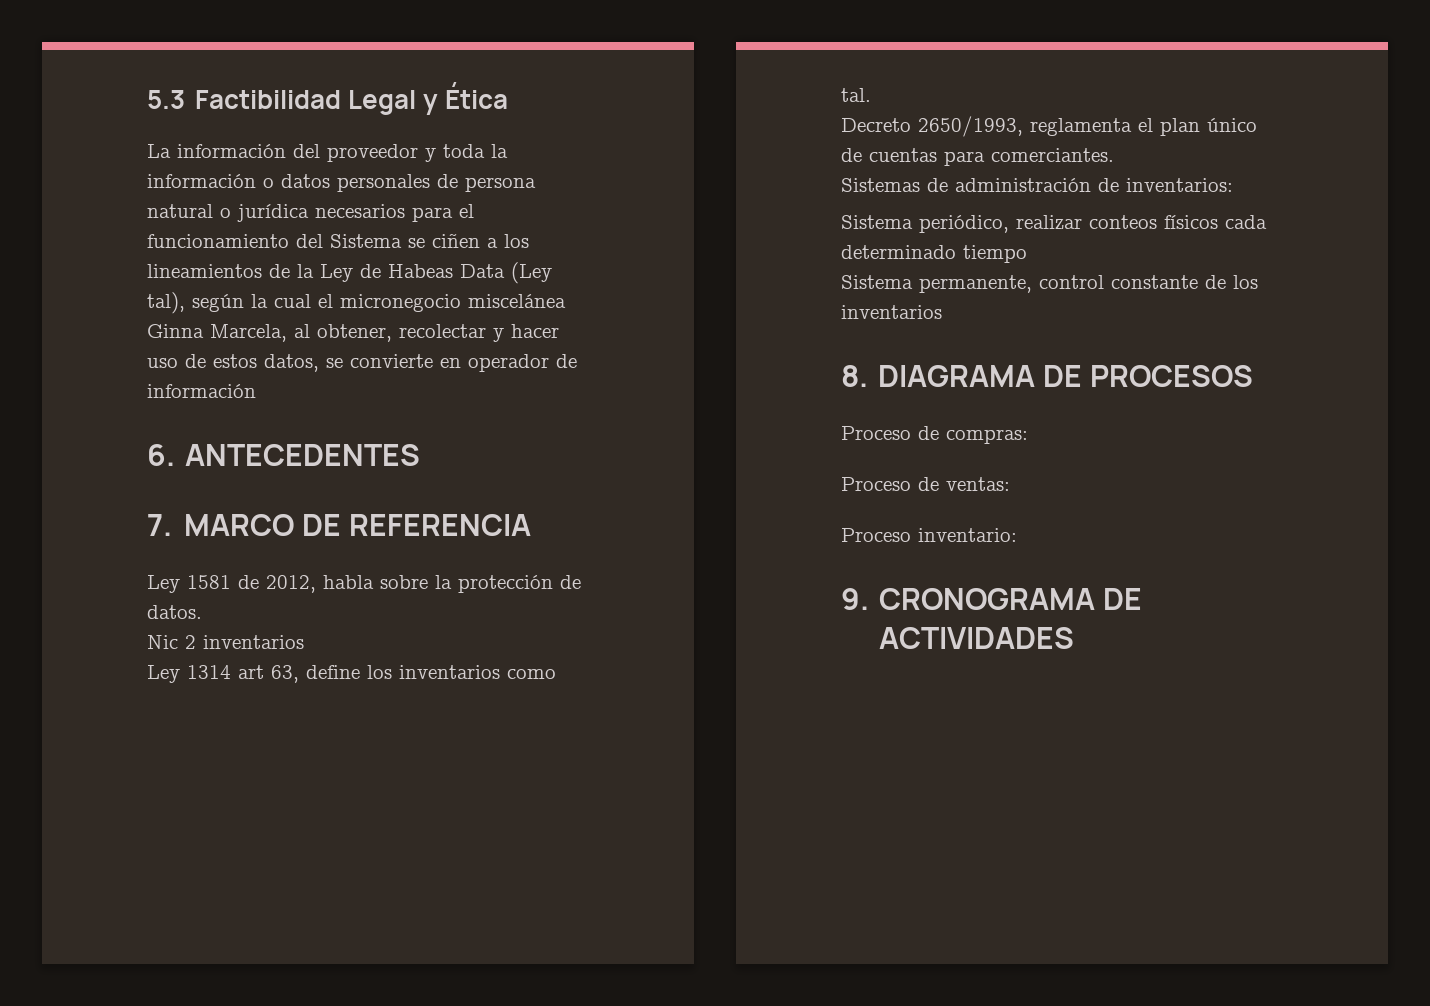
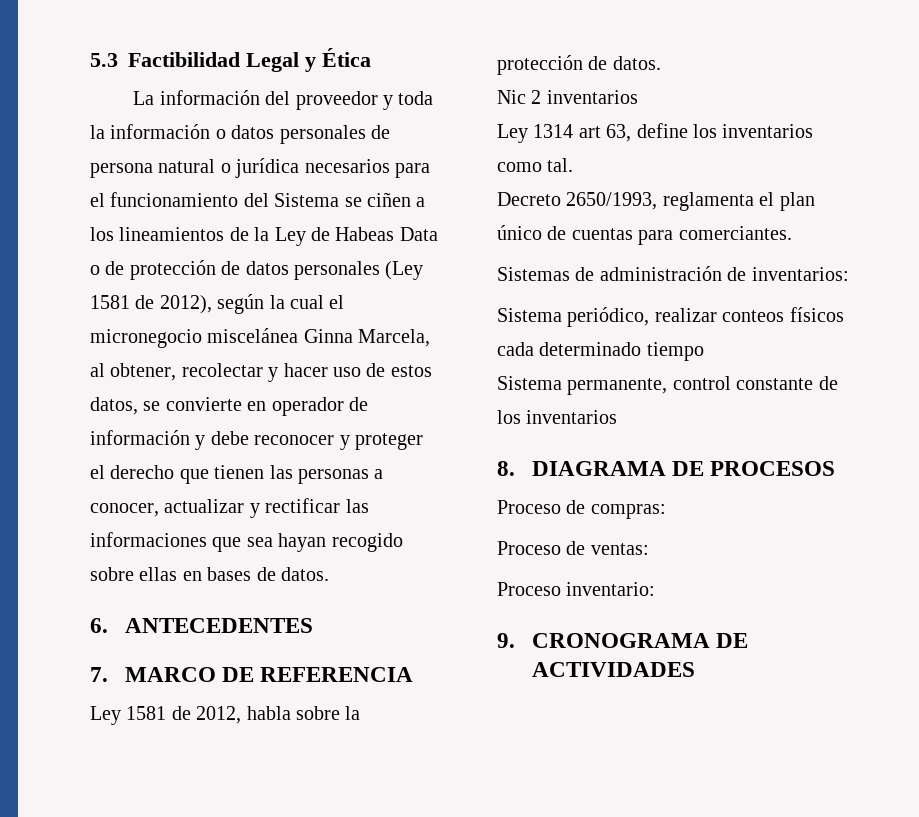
- La información del proveedor y toda la información o datos personales de persona natural o jurídica necesarios para el funcionamiento del Sistema se ciñen a los lineamientos de la Ley de Habeas Data (Ley tal), según la cual el micronegocio miscelánea Ginna Marcela, al obtener, recolectar y hacer uso de estos datos, se convierte en operador de información
+ La información del proveedor y toda la información o datos personales de persona natural o jurídica necesarios para el funcionamiento del Sistema se ciñen a los lineamientos de la Ley de Habeas Data o de protección de datos personales (Ley 1581 de 2012), según la cual el micronegocio miscelánea Ginna Marcela, al obtener, recolectar y hacer uso de estos datos, se convierte en operador de información y debe reconocer y proteger el derecho que tienen las personas a conocer, actualizar y rectificar las informaciones que sea hayan recogido sobre ellas en bases de datos.

